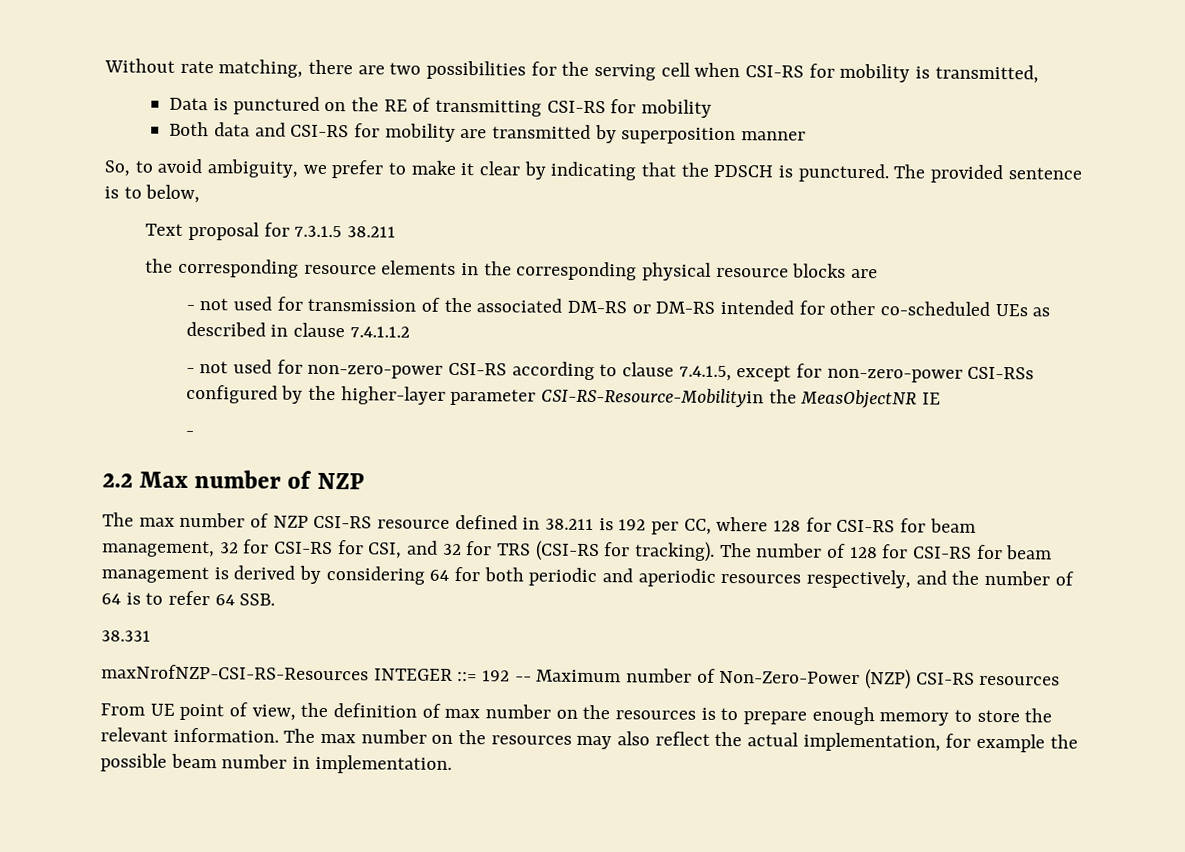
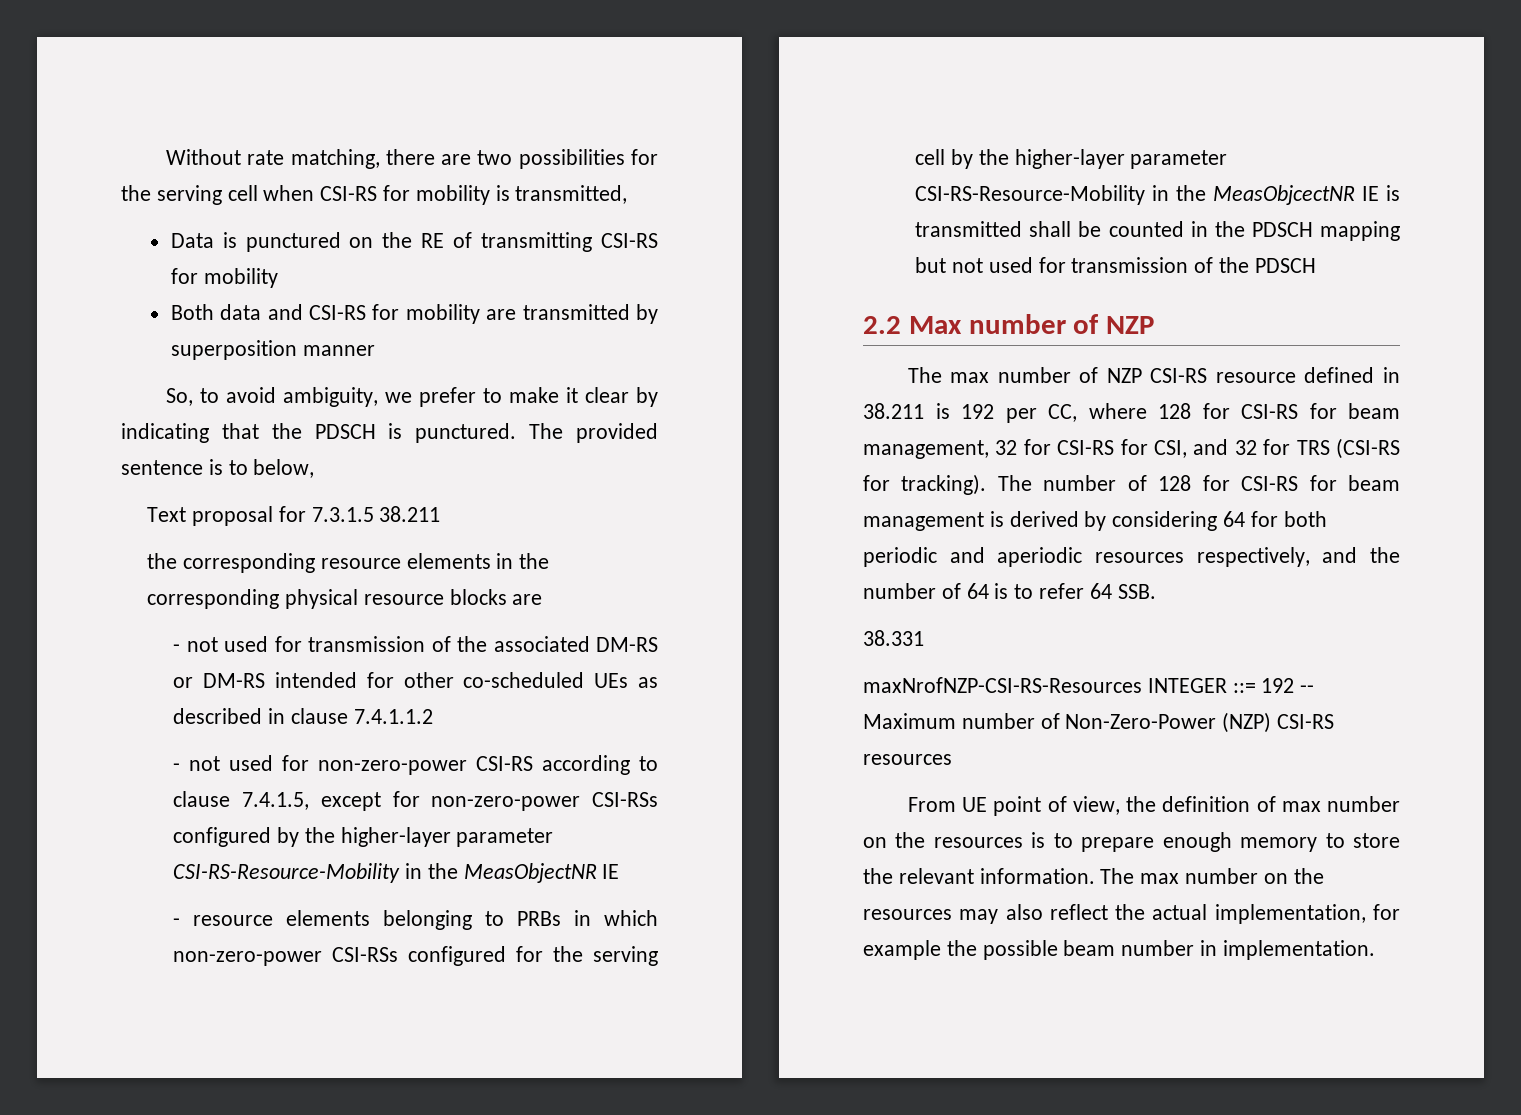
- - not used for non-zero-power CSI-RS according to clause 7.4.1.5, except for non-zero-power CSI-RSs configured by the higher-layer parameter CSI-RS-Resource-Mobilityin the MeasObjectNR IE
- -
+ - not used for non-zero-power CSI-RS according to clause 7.4.1.5, except for non-zero-power CSI-RSs configured by the higher-layer parameter CSI-RS-Resource-Mobility in the MeasObjectNR IE
+ - resource elements belonging to PRBs in which non-zero-power CSI-RSs configured for the serving cell by the higher-layer parameter CSI-RS-Resource-Mobility in the MeasObjcectNR IE is transmitted shall be counted in the PDSCH mapping but not used for transmission of the PDSCH

